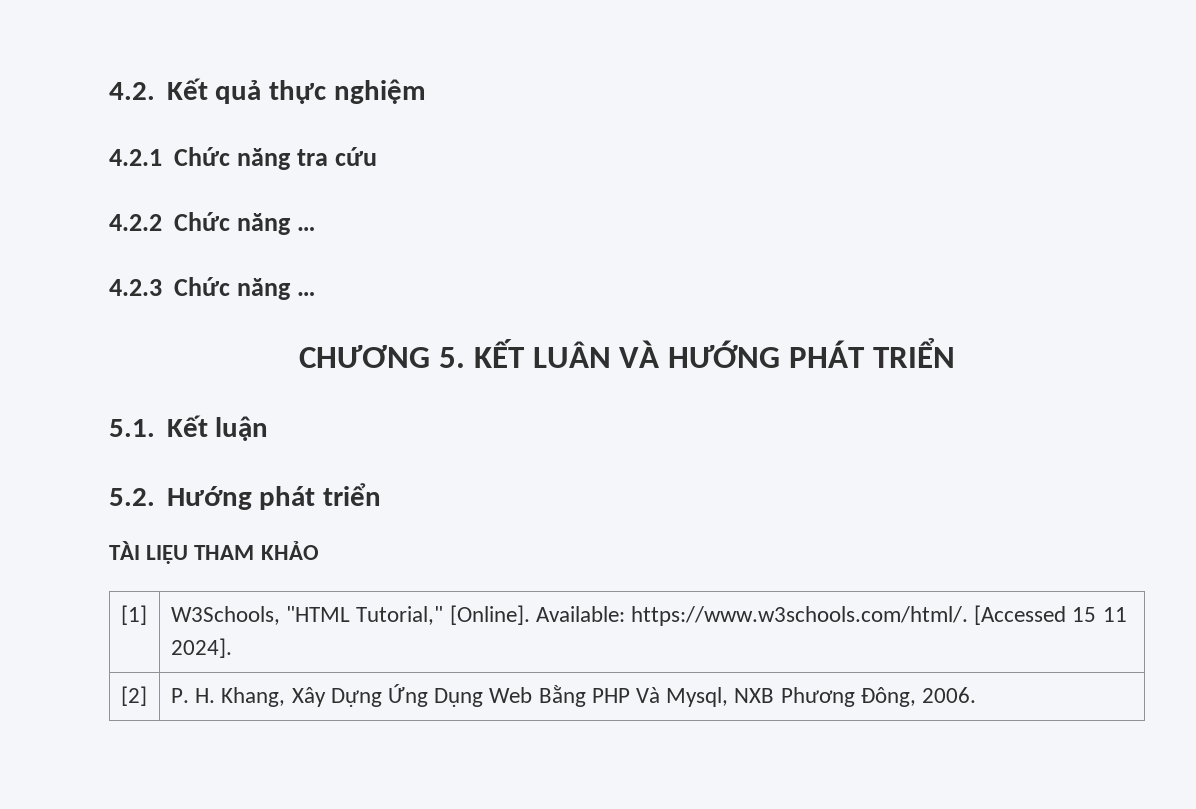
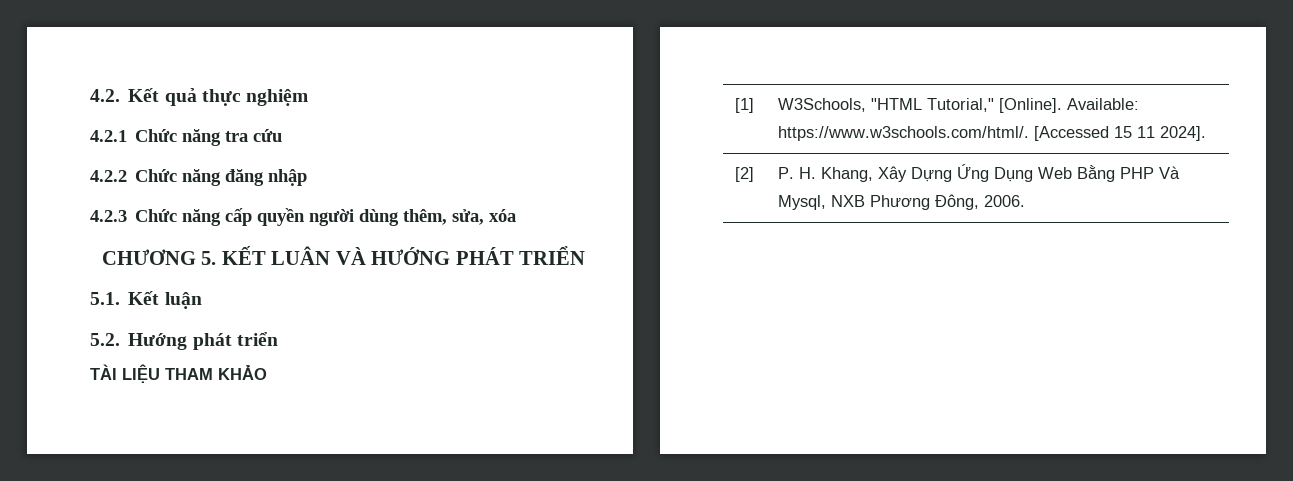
- 4.2.2 Chức năng …
+ 4.2.2 Chức năng đăng nhập
- 4.2.3 Chức năng …
+ 4.2.3 Chức năng cấp quyền người dùng thêm, sửa, xóa

